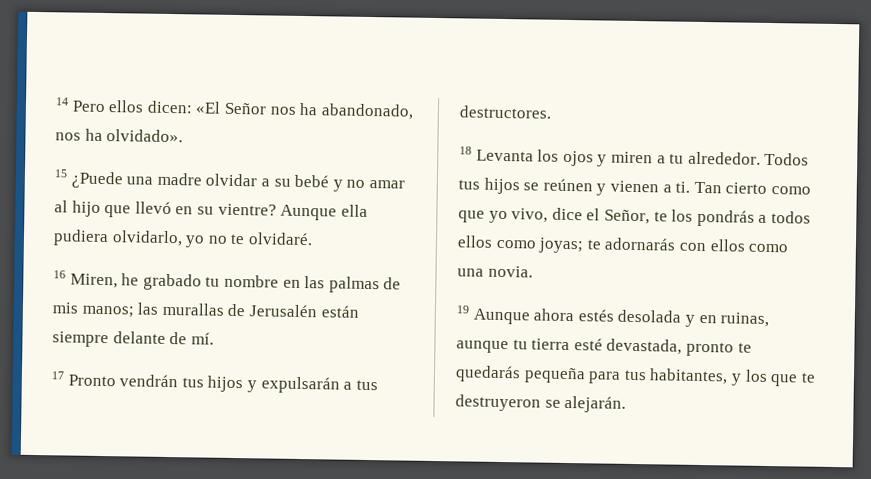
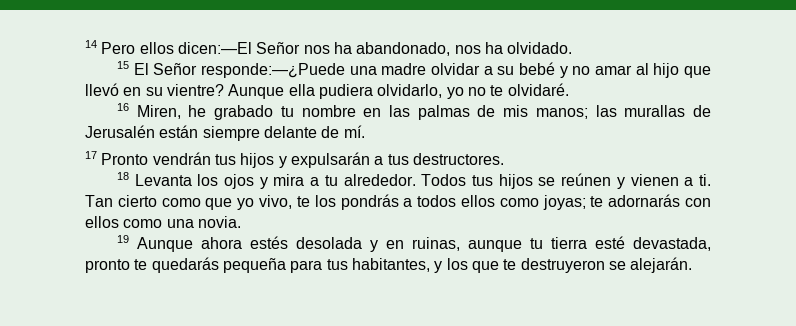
- 14 Pero ellos dicen: «El Señor nos ha abandonado, nos ha olvidado».
+ 14 Pero ellos dicen:—El Señor nos ha abandonado, nos ha olvidado.
- 15 ¿Puede una madre olvidar a su bebé y no amar al hijo que llevó en su vientre?
+ 15 El Señor responde:—¿Puede una madre olvidar a su bebé y no amar al hijo que llevó en su vientre?
- 18 Levanta los ojos y miren a tu alrededor.
+ 18 Levanta los ojos y mira a tu alrededor.
- Tan cierto como que yo vivo, dice el Señor, te los pondrás a todos ellos como joyas; te adornarás con ellos como una novia.
+ Tan cierto como que yo vivo, te los pondrás a todos ellos como joyas; te adornarás con ellos como una novia.

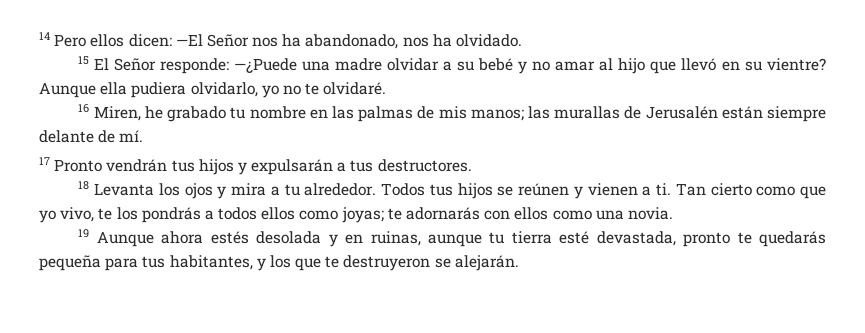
- 14 Pero ellos dicen:—El Señor nos ha abandonado, nos ha olvidado.
+ 14 Pero ellos dicen: —El Señor nos ha abandonado, nos ha olvidado.
- 15 El Señor responde:—¿Puede una madre olvidar a su bebé y no amar al hijo que llevó en su vientre?
+ 15 El Señor responde: —¿Puede una madre olvidar a su bebé y no amar al hijo que llevó en su vientre?

